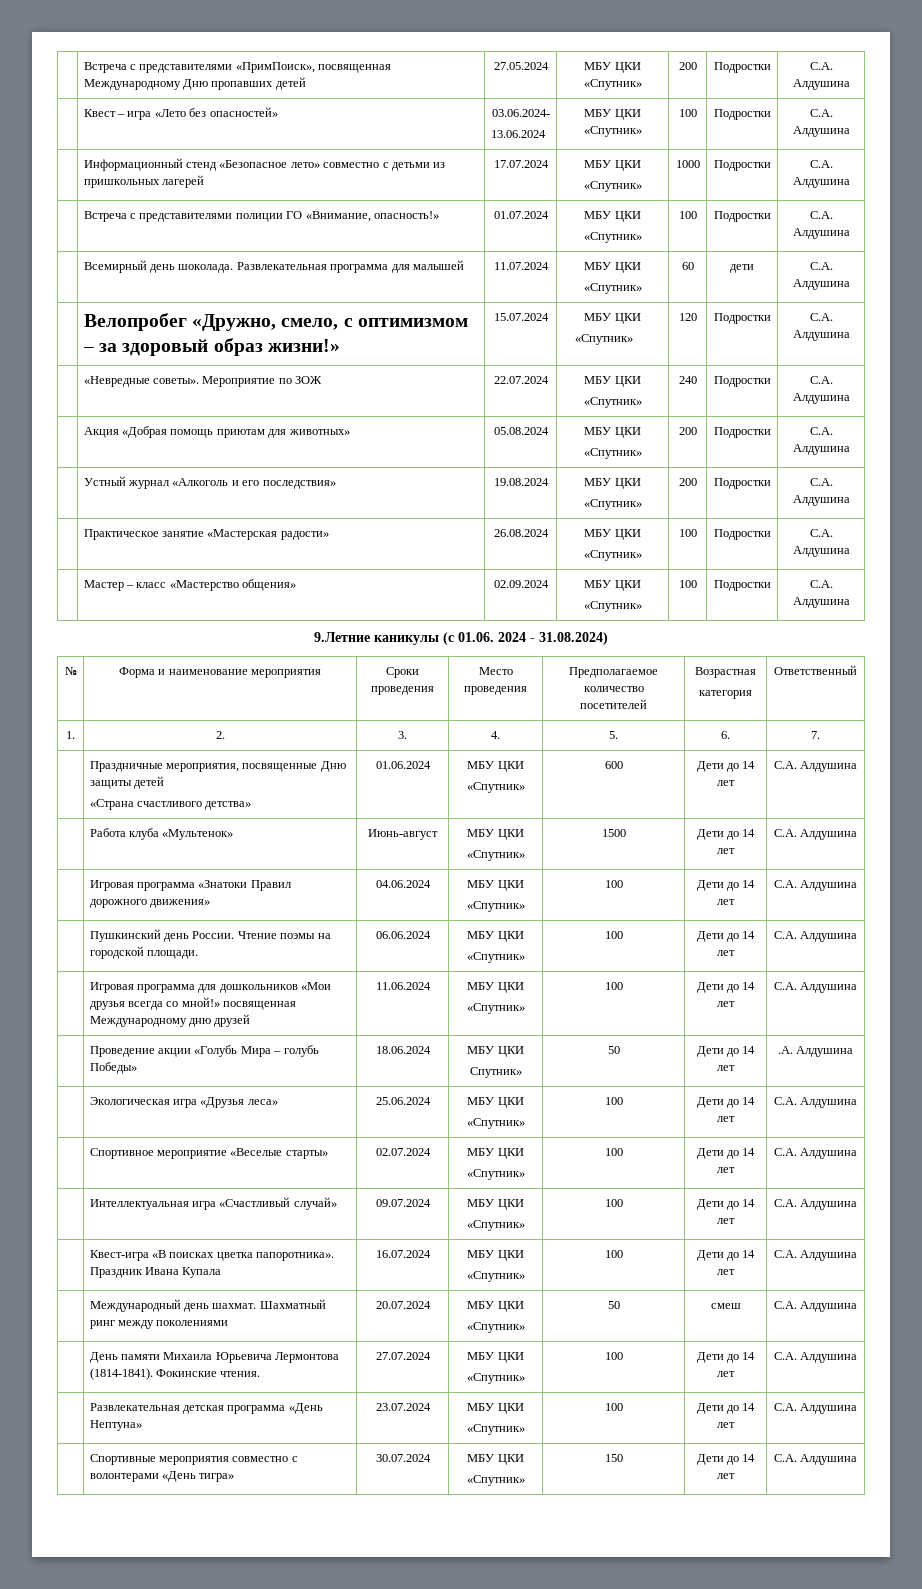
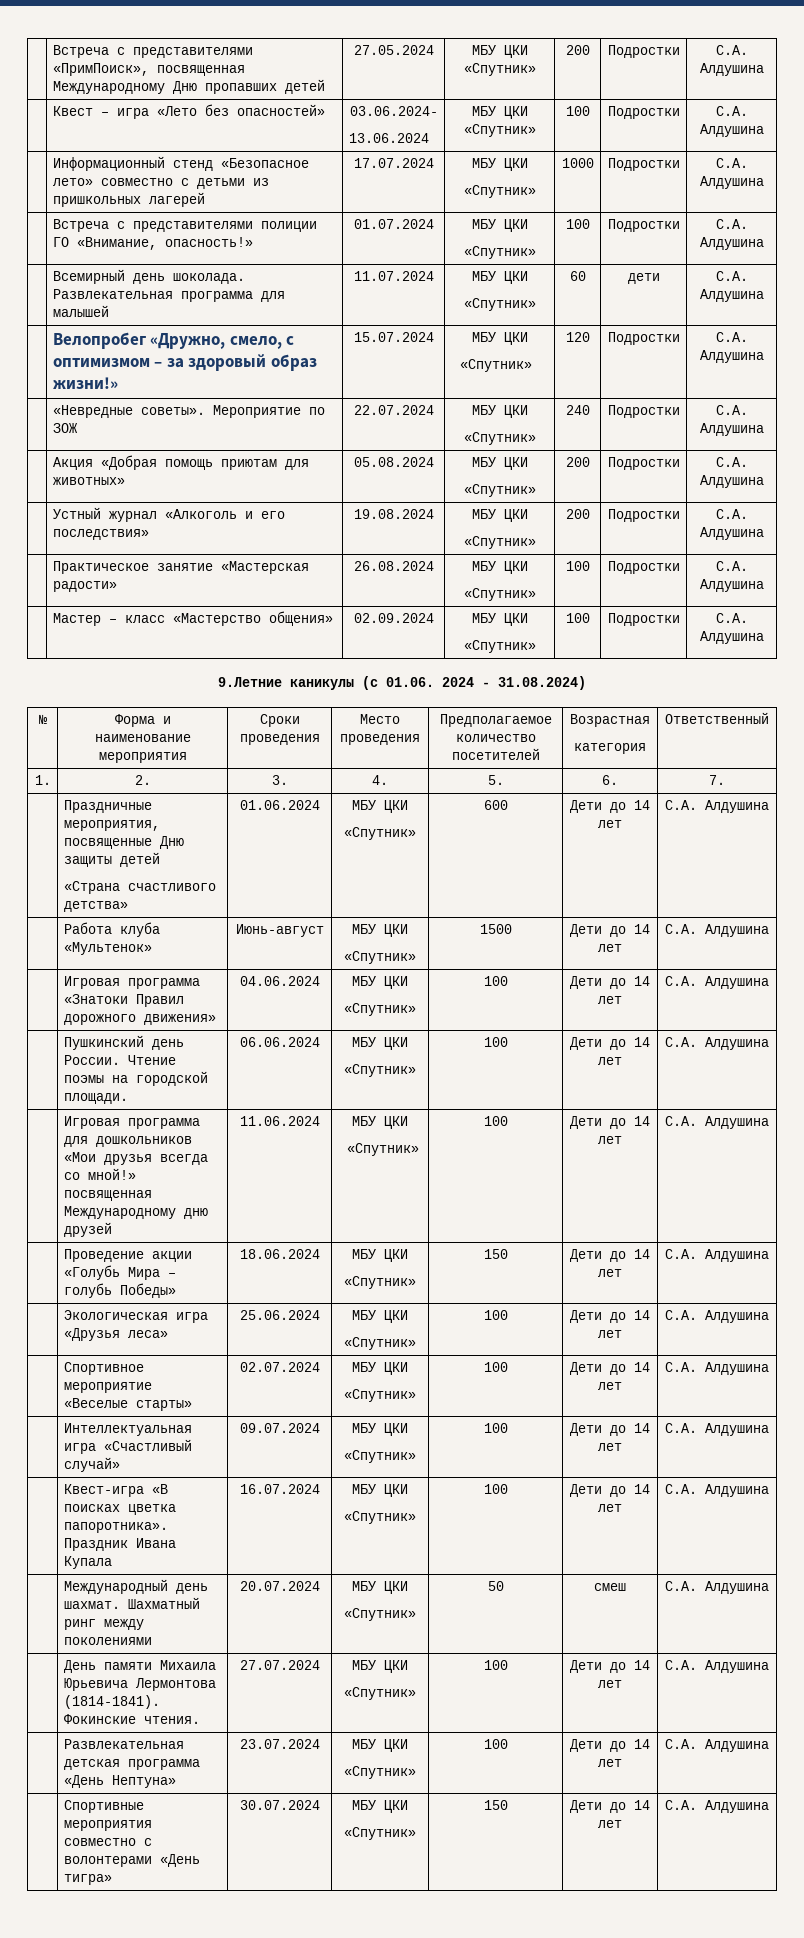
  | Проведение акции «Голубь Мира – голубь Победы» | 18.06.2024 | МБУ ЦКИ
- Спутник» | 50 | Дети до 14 лет | .А. Алдушина
+ «Спутник» | 150 | Дети до 14 лет | С.А. Алдушина

